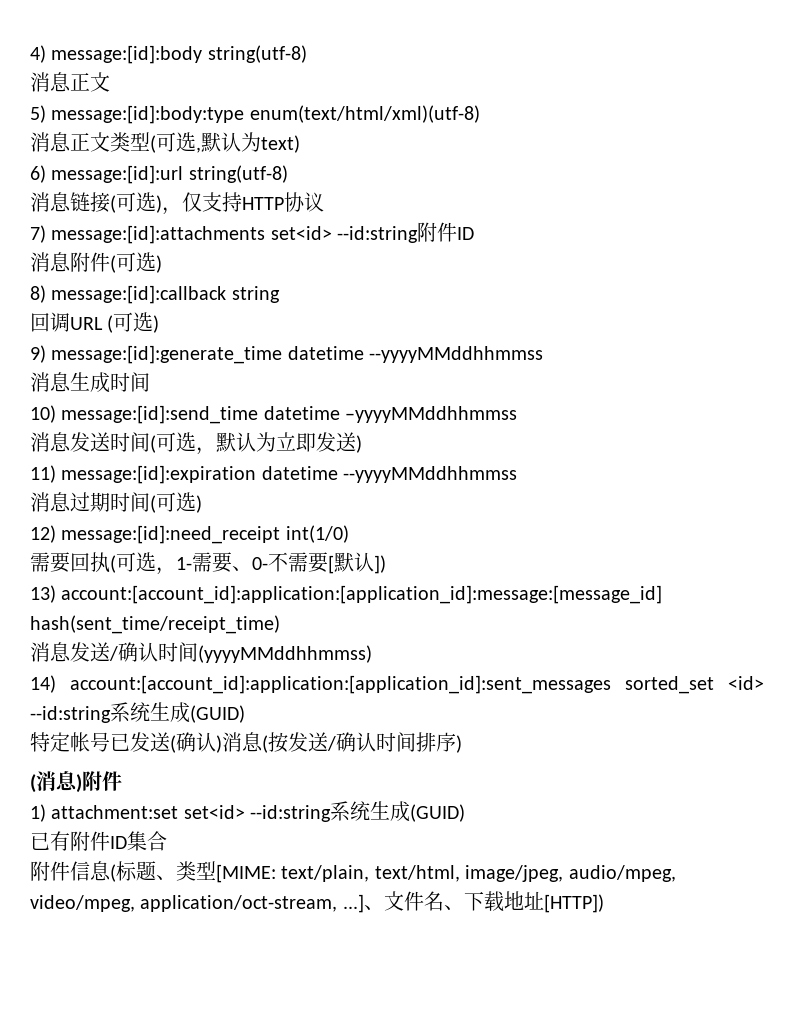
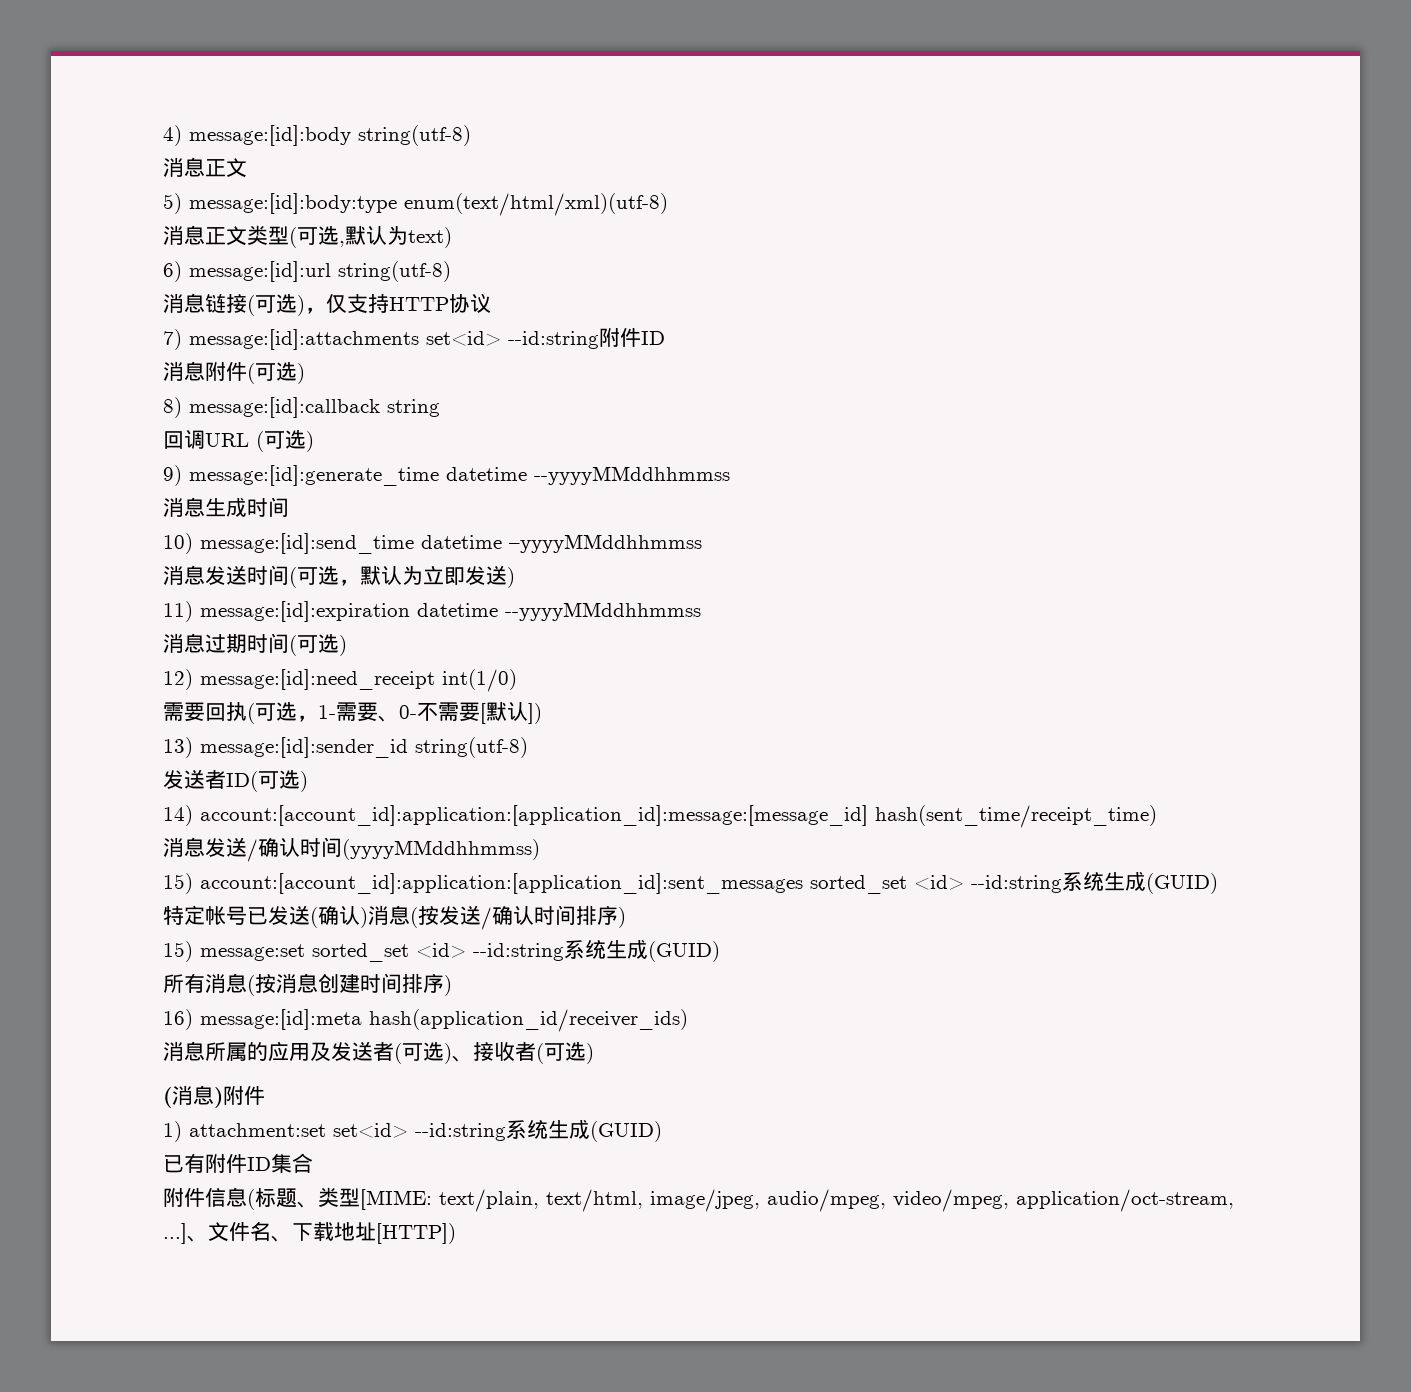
- 13) account:[account_id]:application:[application_id]:message:[message_id] hash(sent_time/receipt_time)
+ 13) message:[id]:sender_id string(utf-8)
+ 发送者ID(可选)
+ 14) account:[account_id]:application:[application_id]:message:[message_id] hash(sent_time/receipt_time)
- 14) account:[account_id]:application:[application_id]:sent_messages sorted_set <id> --id:string系统生成(GUID)
+ 15) account:[account_id]:application:[application_id]:sent_messages sorted_set <id> --id:string系统生成(GUID)
+ 15) message:set sorted_set <id> --id:string系统生成(GUID)
+ 所有消息(按消息创建时间排序)
+ 16) message:[id]:meta hash(application_id/receiver_ids)
+ 消息所属的应用及发送者(可选)、接收者(可选)

